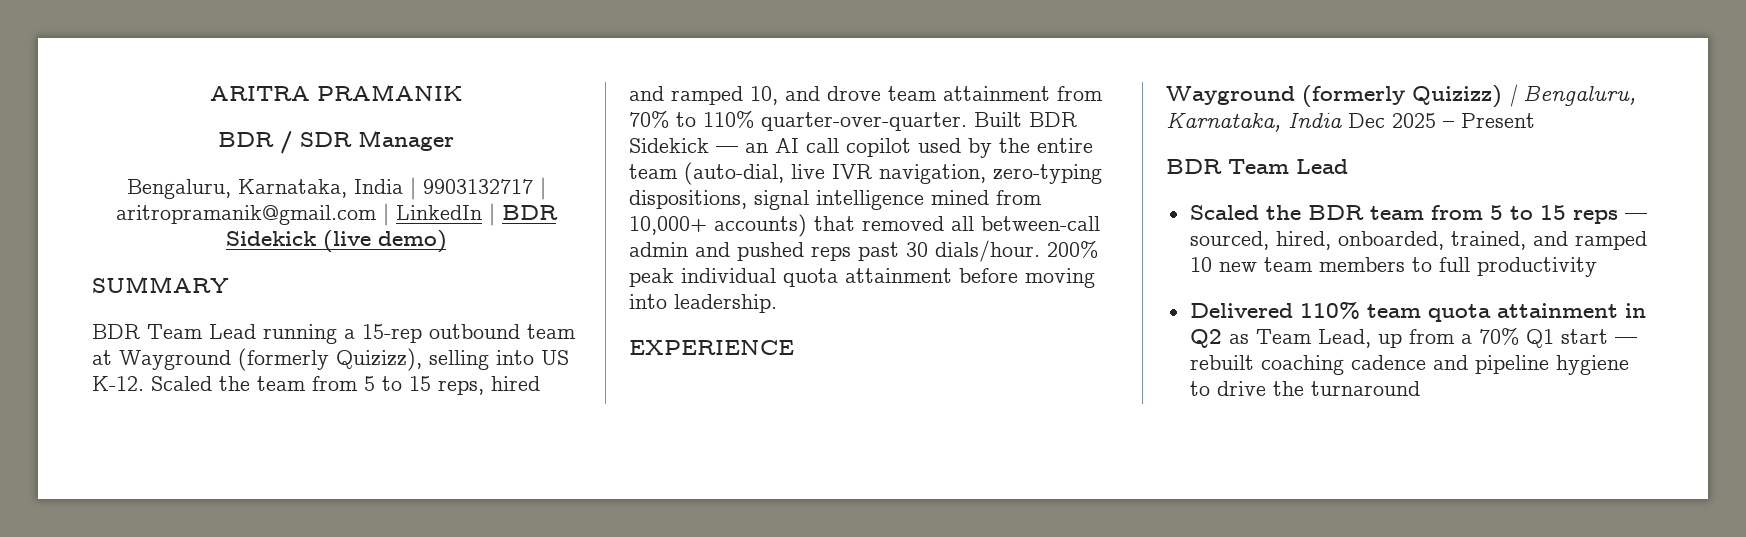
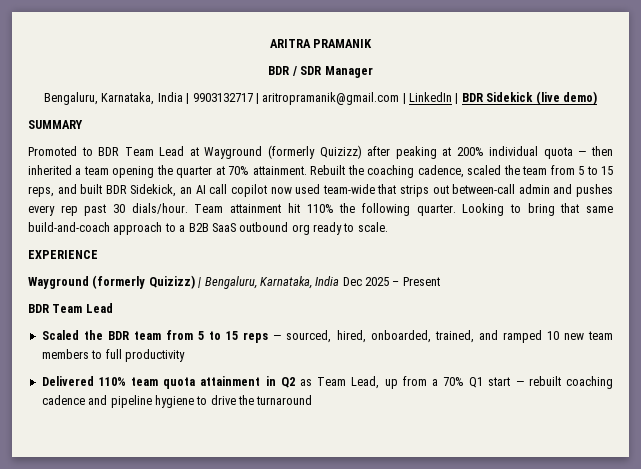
- BDR Team Lead running a 15-rep outbound team at Wayground (formerly Quizizz), selling into US K-12. Scaled the team from 5 to 15 reps, hired and ramped 10, and drove team attainment from 70% to 110% quarter-over-quarter. Built BDR Sidekick — an AI call copilot used by the entire team (auto-dial, live IVR navigation, zero-typing dispositions, signal intelligence mined from 10,000+ accounts) that removed all between-call admin and pushed reps past 30 dials/hour. 200% peak individual quota attainment before moving into leadership.
+ Promoted to BDR Team Lead at Wayground (formerly Quizizz) after peaking at 200% individual quota — then inherited a team opening the quarter at 70% attainment. Rebuilt the coaching cadence, scaled the team from 5 to 15 reps, and built BDR Sidekick, an AI call copilot now used team-wide that strips out between-call admin and pushes every rep past 30 dials/hour. Team attainment hit 110% the following quarter. Looking to bring that same build-and-coach approach to a B2B SaaS outbound org ready to scale.

